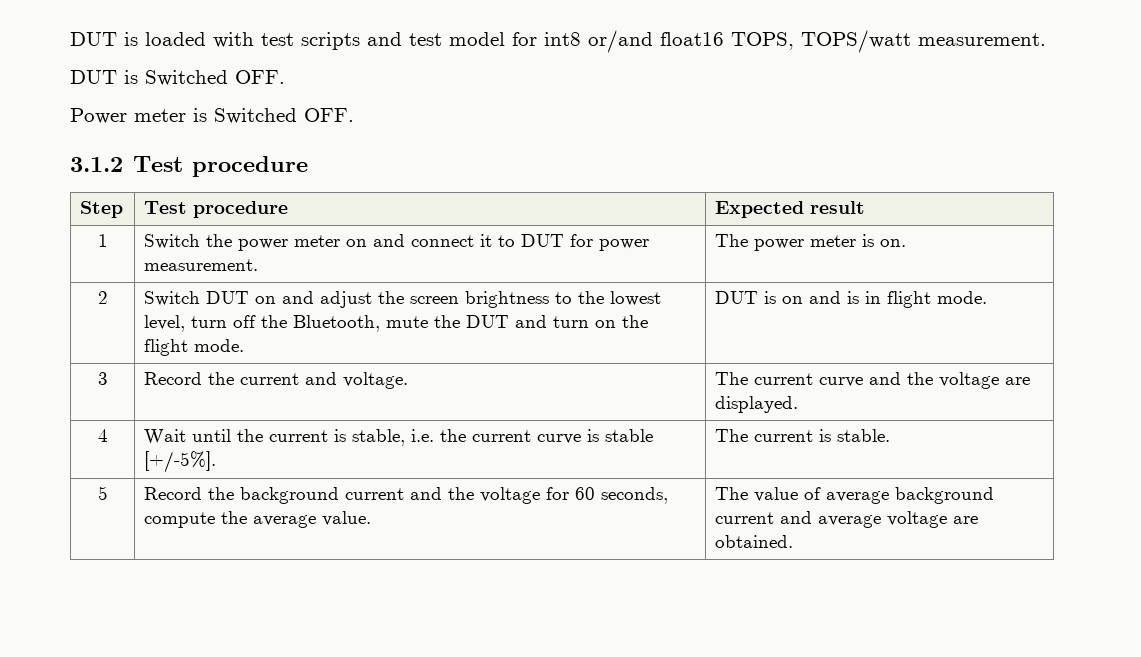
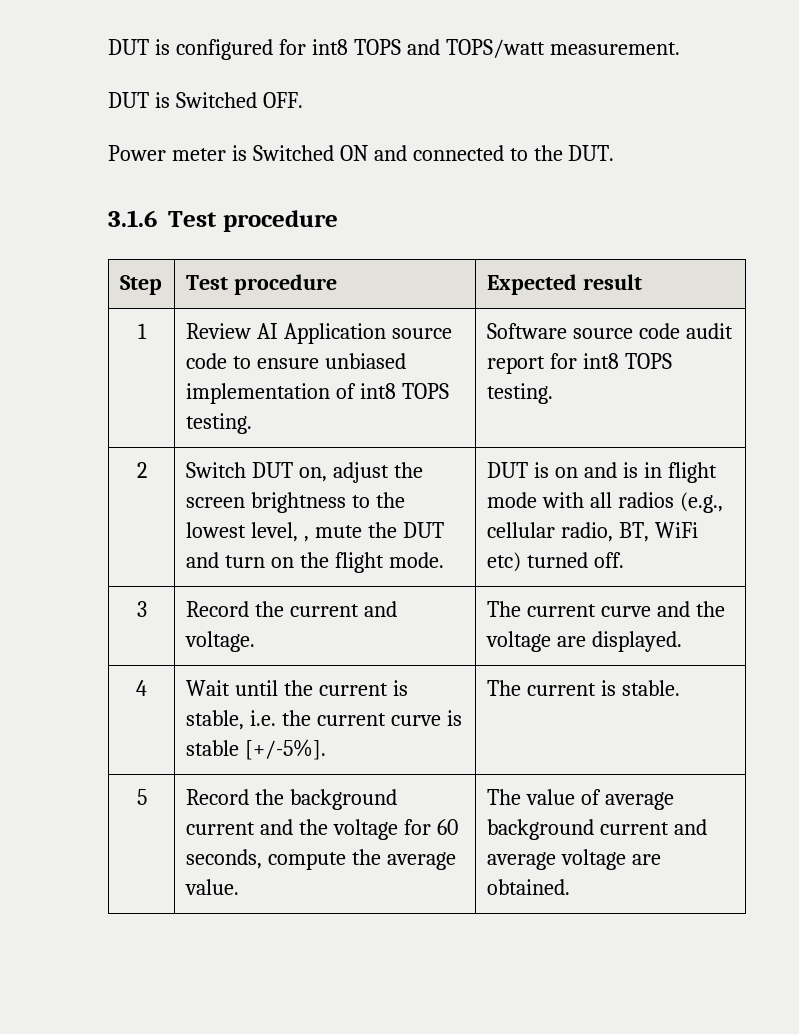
- DUT is loaded with test scripts and test model for int8 or/and float16 TOPS, TOPS/watt measurement.
+ DUT is configured for int8 TOPS and TOPS/watt measurement.
- Power meter is Switched OFF.
- 3.1.2 Test procedure
+ Power meter is Switched ON and connected to the DUT.
+ 3.1.6 Test procedure
- 1 | Switch the power meter on and connect it to DUT for power measurement. | The power meter is on.
+ 1 | Review AI Application source code to ensure unbiased implementation of int8 TOPS testing. | Software source code audit report for int8 TOPS testing.
- Switch DUT on and adjust the screen brightness to the lowest level, turn off the Bluetooth, mute the DUT and turn on the flight mode.
+ Switch DUT on, adjust the screen brightness to the lowest level, , mute the DUT and turn on the flight mode.
- DUT is on and is in flight mode.
+ DUT is on and is in flight mode with all radios (e.g., cellular radio, BT, WiFi etc) turned off.

